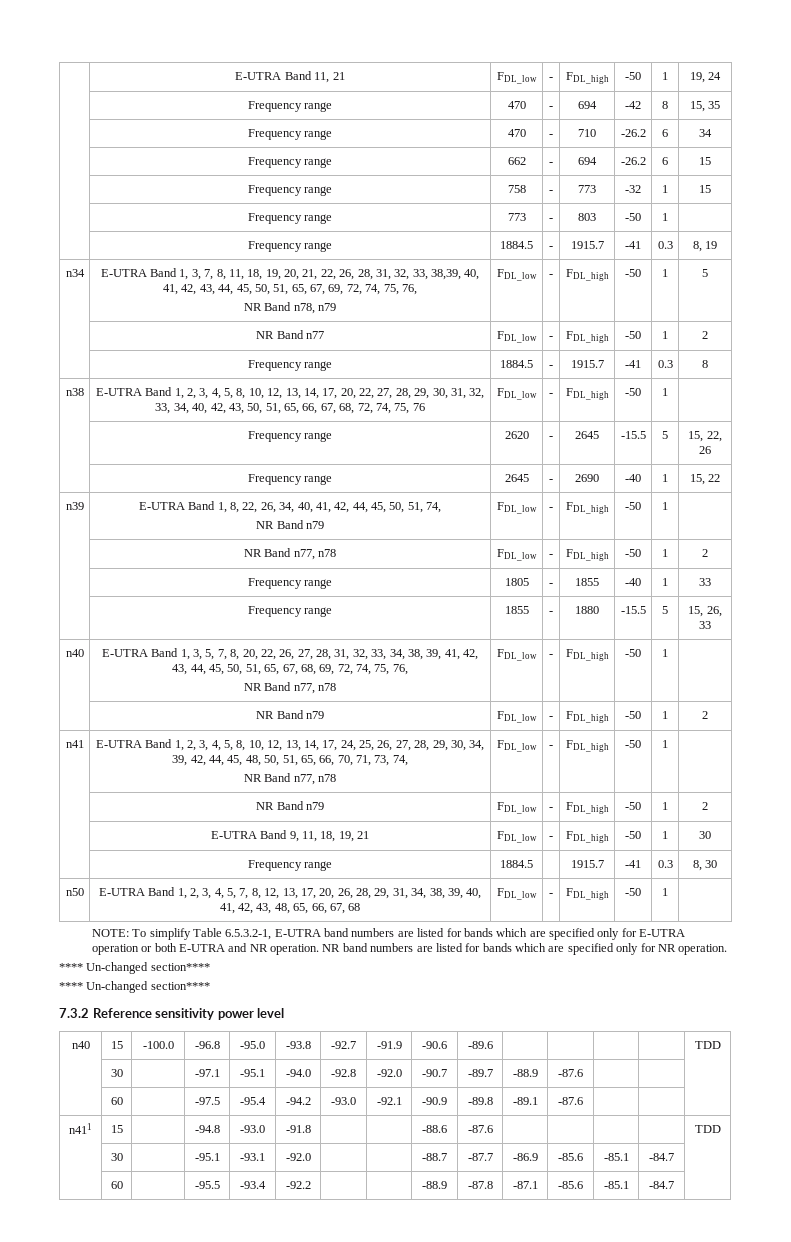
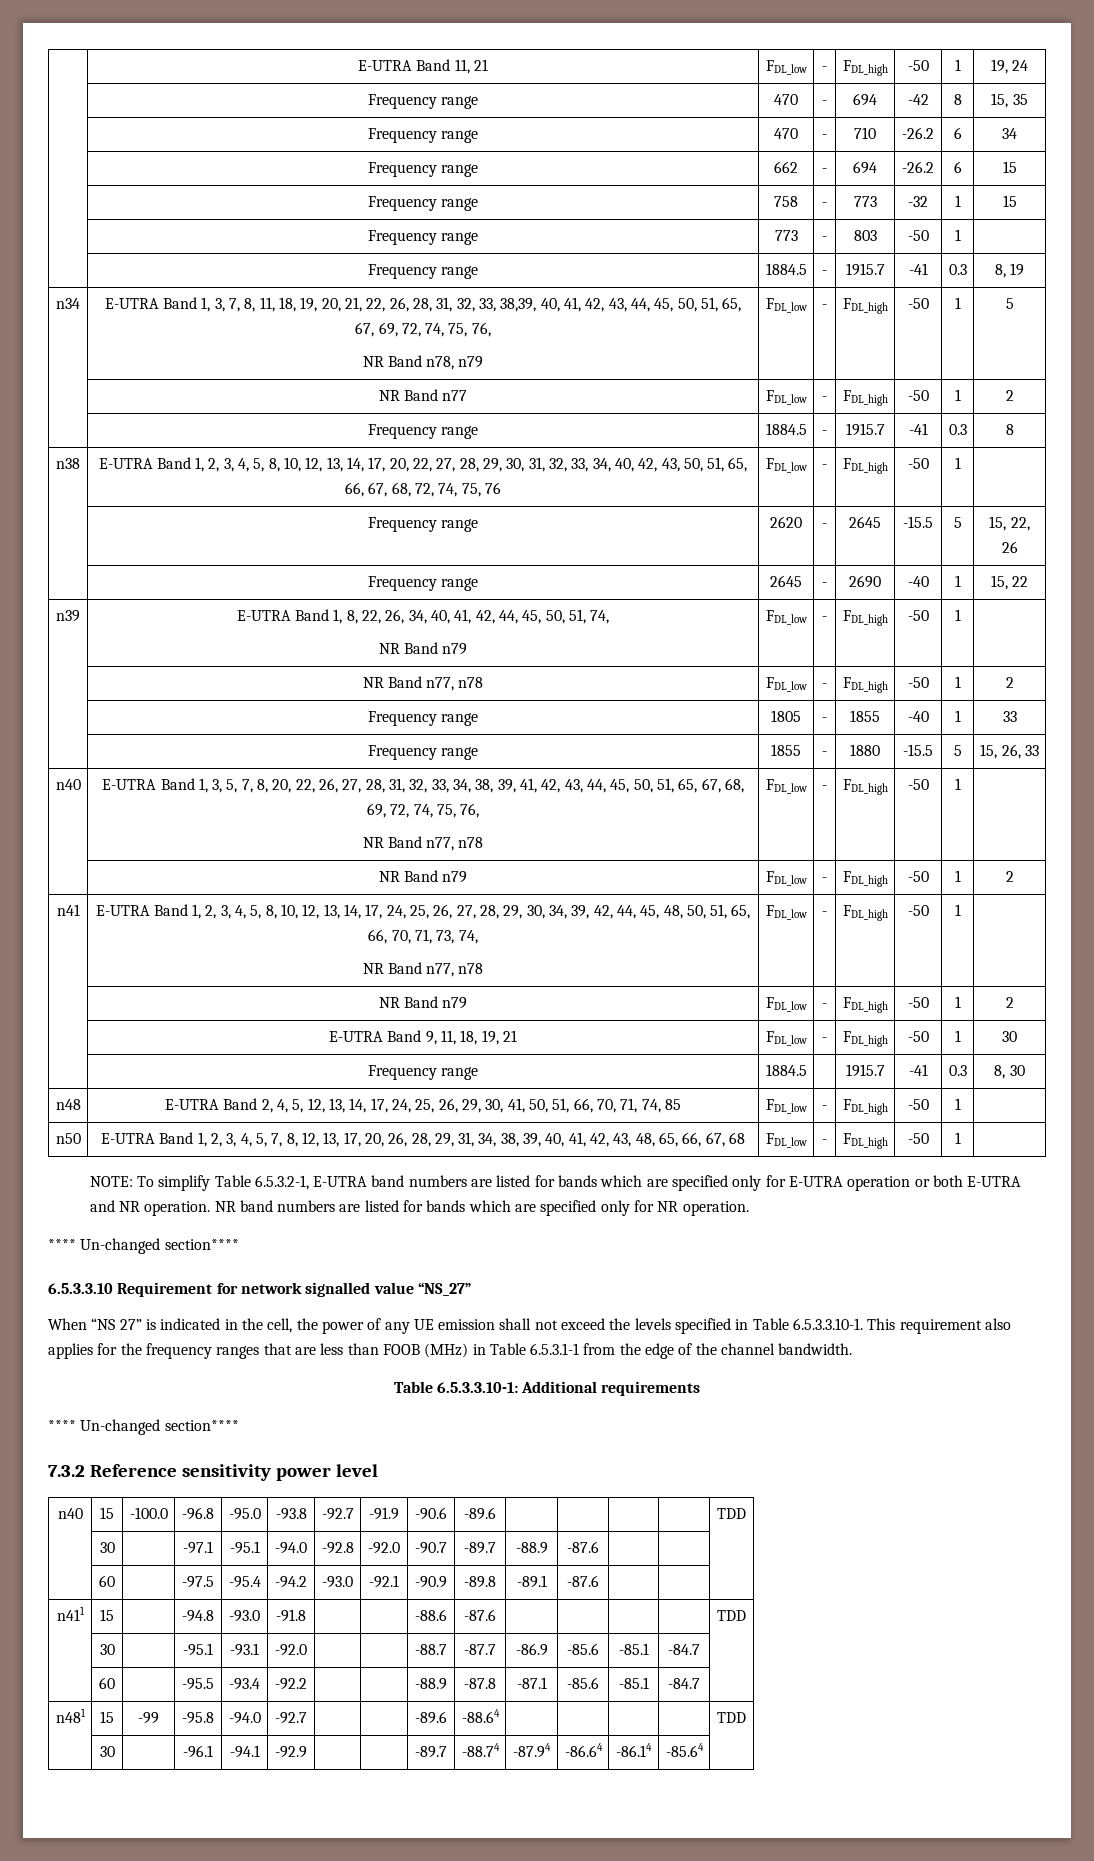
+ n48 | E-UTRA Band 2, 4, 5, 12, 13, 14, 17, 24, 25, 26, 29, 30, 41, 50, 51, 66, 70, 71, 74, 85 | FDL_low | - | FDL_high | -50 | 1 |
+ 6.5.3.3.10 Requirement for network signalled value “NS_27”
+ When “NS 27” is indicated in the cell, the power of any UE emission shall not exceed the levels specified in Table 6.5.3.3.10-1. This requirement also applies for the frequency ranges that are less than FOOB (MHz) in Table 6.5.3.1-1 from the edge of the channel bandwidth.
+ Table 6.5.3.3.10-1: Additional requirements
+ n481 | 15 | -99 | -95.8 | -94.0 | -92.7 | | | -89.6 | -88.64 | | | | | TDD
+ | 30 | | -96.1 | -94.1 | -92.9 | | | -89.7 | -88.74 | -87.94 | -86.64 | -86.14 | -85.64 |

